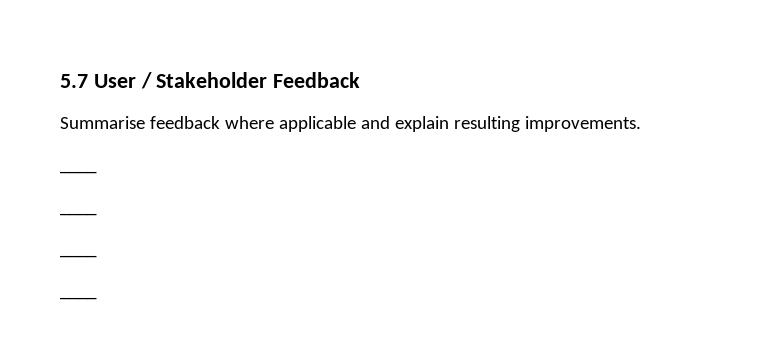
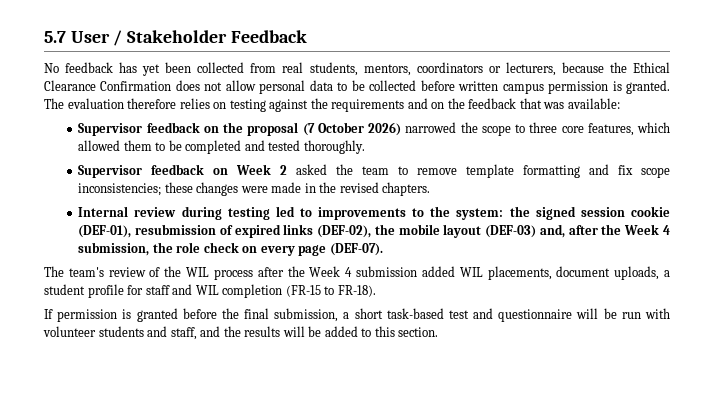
- Summarise feedback where applicable and explain resulting improvements.
- ____
- ____
- ____
- ____
+ No feedback has yet been collected from real students, mentors, coordinators or lecturers, because the Ethical Clearance Confirmation does not allow personal data to be collected before written campus permission is granted. The evaluation therefore relies on testing against the requirements and on the feedback that was available:
+ Supervisor feedback on the proposal (7 October 2026) narrowed the scope to three core features, which allowed them to be completed and tested thoroughly.
+ Supervisor feedback on Week 2 asked the team to remove template formatting and fix scope inconsistencies; these changes were made in the revised chapters.
+ Internal review during testing led to improvements to the system: the signed session cookie (DEF-01), resubmission of expired links (DEF-02), the mobile layout (DEF-03) and, after the Week 4 submission, the role check on every page (DEF-07).
+ The team's review of the WIL process after the Week 4 submission added WIL placements, document uploads, a student profile for staff and WIL completion (FR-15 to FR-18).
+ If permission is granted before the final submission, a short task-based test and questionnaire will be run with volunteer students and staff, and the results will be added to this section.

